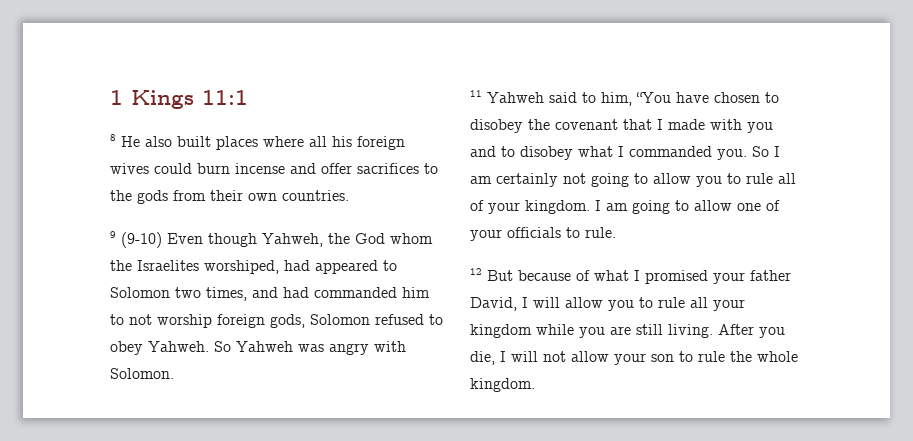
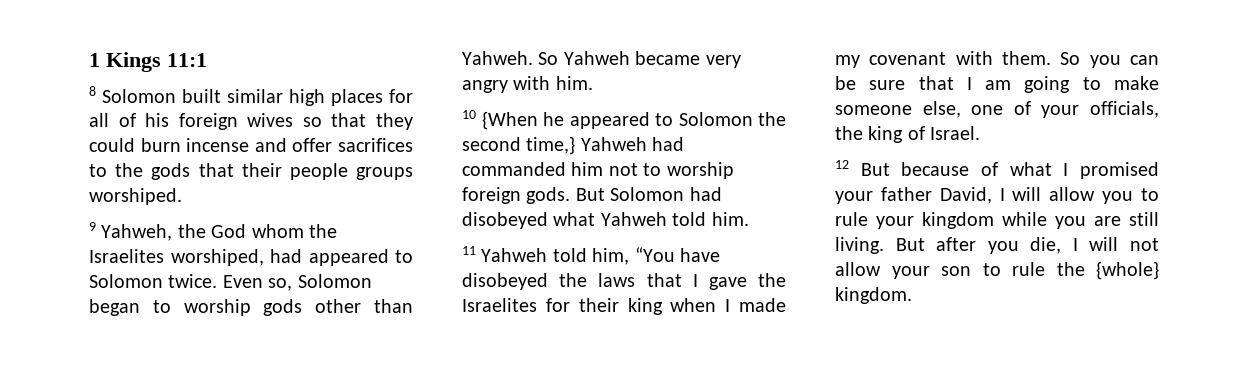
- 8 He also built places where all his foreign wives could burn incense and offer sacrifices to the gods from their own countries.
- 9 (9-10) Even though Yahweh, the God whom the Israelites worshiped, had appeared to Solomon two times, and had commanded him to not worship foreign gods, Solomon refused to obey Yahweh. So Yahweh was angry with Solomon.
+ 8 Solomon built similar high places for all of his foreign wives so that they could burn incense and offer sacrifices to the gods that their people groups worshiped.
+ 9 Yahweh, the God whom the Israelites worshiped, had appeared to Solomon twice. Even so, Solomon began to worship gods other than Yahweh. So Yahweh became very angry with him.
+ 10 {When he appeared to Solomon the second time,} Yahweh had commanded him not to worship foreign gods. But Solomon had disobeyed what Yahweh told him.
- 11 Yahweh said to him, “You have chosen to disobey the covenant that I made with you and to disobey what I commanded you. So I am certainly not going to allow you to rule all of your kingdom. I am going to allow one of your officials to rule.
+ 11 Yahweh told him, “You have disobeyed the laws that I gave the Israelites for their king when I made my covenant with them. So you can be sure that I am going to make someone else, one of your officials, the king of Israel.
- 12 But because of what I promised your father David, I will allow you to rule all your kingdom while you are still living.
+ 12 But because of what I promised your father David, I will allow you to rule your kingdom while you are still living.
- After you die, I will not allow your son to rule the whole kingdom.
+ But after you die, I will not allow your son to rule the {whole} kingdom.

